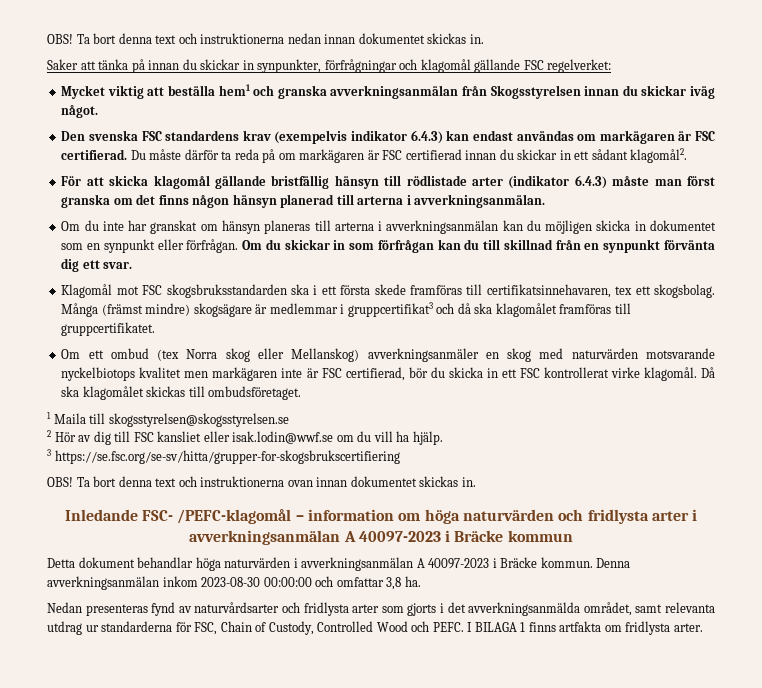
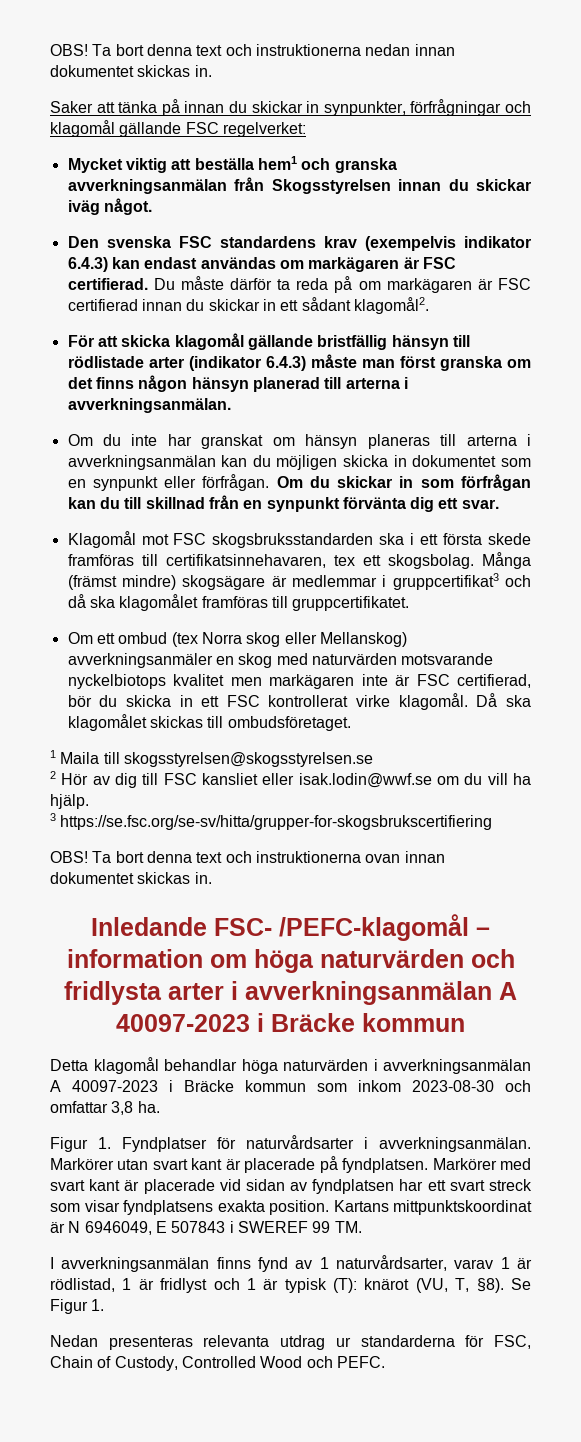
- Detta dokument behandlar höga naturvärden i avverkningsanmälan A 40097-2023 i Bräcke kommun. Denna avverkningsanmälan inkom 2023-08-30 00:00:00 och omfattar 3,8 ha.
+ Detta klagomål behandlar höga naturvärden i avverkningsanmälan A 40097-2023 i Bräcke kommun som inkom 2023-08-30 och omfattar 3,8 ha.
- Nedan presenteras fynd av naturvårdsarter och fridlysta arter som gjorts i det avverkningsanmälda området, samt relevanta utdrag ur standarderna för FSC, Chain of Custody, Controlled Wood och PEFC. I BILAGA 1 finns artfakta om fridlysta arter.
+ Figur 1. Fyndplatser för naturvårdsarter i avverkningsanmälan. Markörer utan svart kant är placerade på fyndplatsen. Markörer med svart kant är placerade vid sidan av fyndplatsen har ett svart streck som visar fyndplatsens exakta position. Kartans mittpunktskoordinat är N 6946049, E 507843 i SWEREF 99 TM.
+ I avverkningsanmälan finns fynd av 1 naturvårdsarter, varav 1 är rödlistad, 1 är fridlyst och 1 är typisk (T): knärot (VU, T, §8). Se Figur 1.
+ Nedan presenteras relevanta utdrag ur standarderna för FSC, Chain of Custody, Controlled Wood och PEFC.

